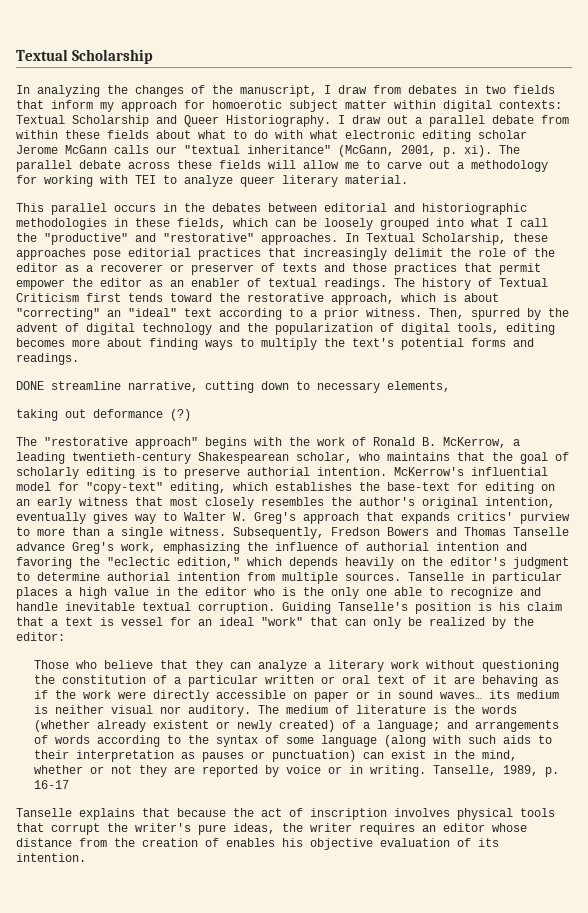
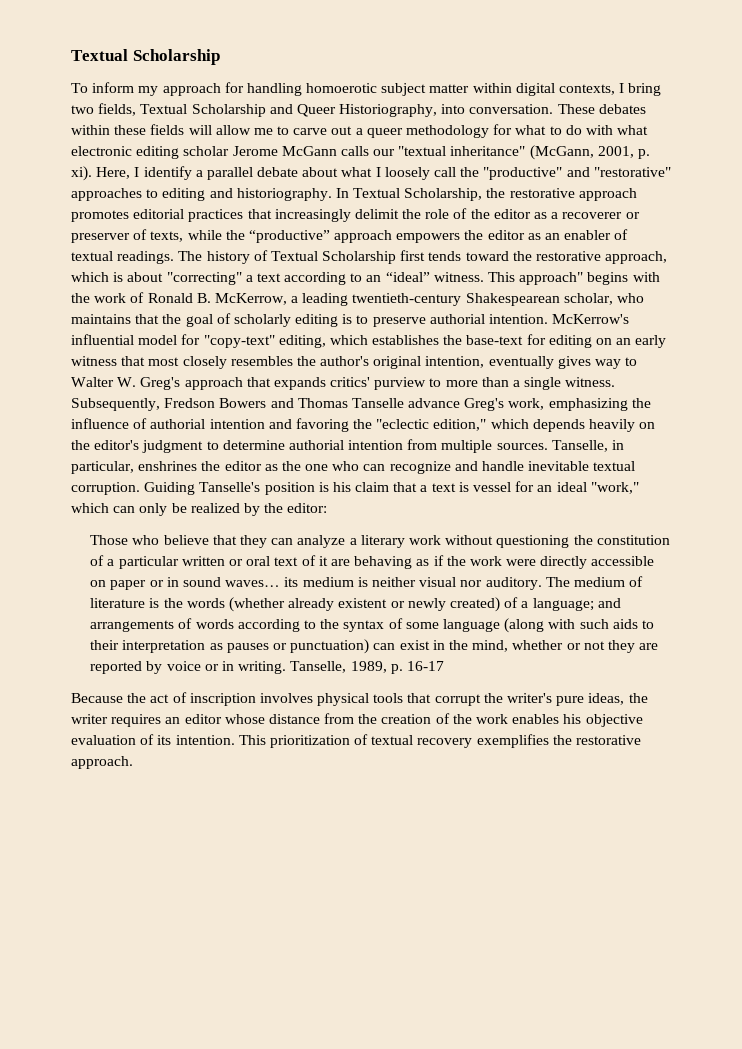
- In analyzing the changes of the manuscript, I draw from debates in two fields that inform my approach for homoerotic subject matter within digital contexts: Textual Scholarship and Queer Historiography. I draw out a parallel debate from within these fields about what to do with what electronic editing scholar Jerome McGann calls our "textual inheritance" (McGann, 2001, p. xi).
+ To inform my approach for handling homoerotic subject matter within digital contexts, I bring two fields, Textual Scholarship and Queer Historiography, into conversation. These debates within these fields will allow me to carve out a queer methodology for what to do with what electronic editing scholar Jerome McGann calls our "textual inheritance" (McGann, 2001, p. xi).
- The parallel debate across these fields will allow me to carve out a methodology for working with TEI to analyze queer literary material.
- This parallel occurs in the debates between editorial and historiographic methodologies in these fields, which can be loosely grouped into what I call the "productive" and "restorative" approaches. In Textual Scholarship, these approaches pose editorial practices that increasingly delimit the role of the editor as a recoverer or preserver of texts and those practices that permit empower the editor as an enabler of textual readings.
+ Here, I identify a parallel debate about what I loosely call the "productive" and "restorative" approaches to editing and historiography. In Textual Scholarship, the restorative approach promotes editorial practices that increasingly delimit the role of the editor as a recoverer or preserver of texts, while the “productive” approach empowers the editor as an enabler of textual readings.
- The history of Textual Criticism first tends toward the restorative approach, which is about "correcting" an "ideal" text according to a prior witness. Then, spurred by the advent of digital technology and the popularization of digital tools, editing becomes more about finding ways to multiply the text's potential forms and readings.
- DONE streamline narrative, cutting down to necessary elements,
- taking out deformance (?)
- The "restorative approach" begins with the work of Ronald B. McKerrow, a leading twentieth-century Shakespearean scholar, who maintains that the goal of scholarly editing is to preserve authorial intention.
+ The history of Textual Scholarship first tends toward the restorative approach, which is about "correcting" a text according to an “ideal” witness. This approach" begins with the work of Ronald B. McKerrow, a leading twentieth-century Shakespearean scholar, who maintains that the goal of scholarly editing is to preserve authorial intention.
- Tanselle in particular places a high value in the editor who is the only one able to recognize and handle inevitable textual corruption.
+ Tanselle, in particular, enshrines the editor as the one who can recognize and handle inevitable textual corruption.
- Guiding Tanselle's position is his claim that a text is vessel for an ideal "work" that can only be realized by the editor:
+ Guiding Tanselle's position is his claim that a text is vessel for an ideal "work," which can only be realized by the editor:
- Tanselle explains that because the act of inscription involves physical tools that corrupt the writer's pure ideas, the writer requires an editor whose distance from the creation of enables his objective evaluation of its intention.
+ Because the act of inscription involves physical tools that corrupt the writer's pure ideas, the writer requires an editor whose distance from the creation of the work enables his objective evaluation of its intention.
+ This prioritization of textual recovery exemplifies the restorative approach.

